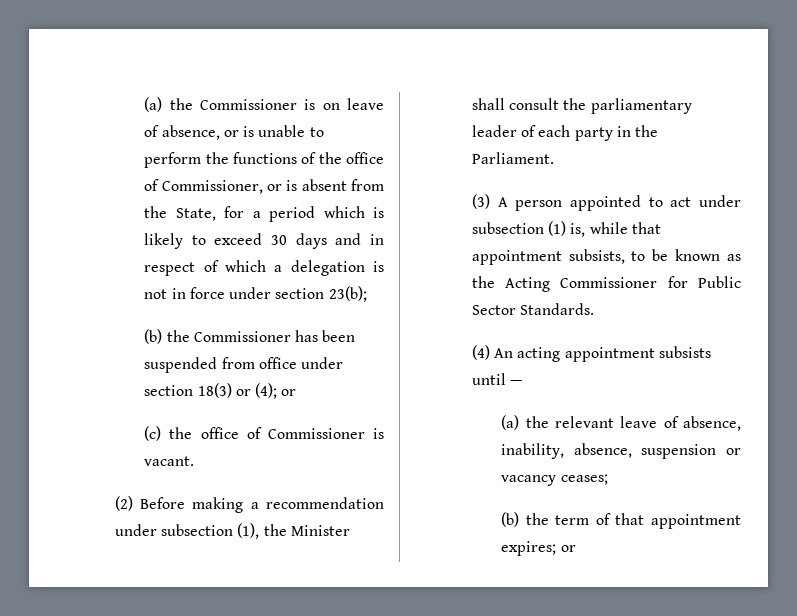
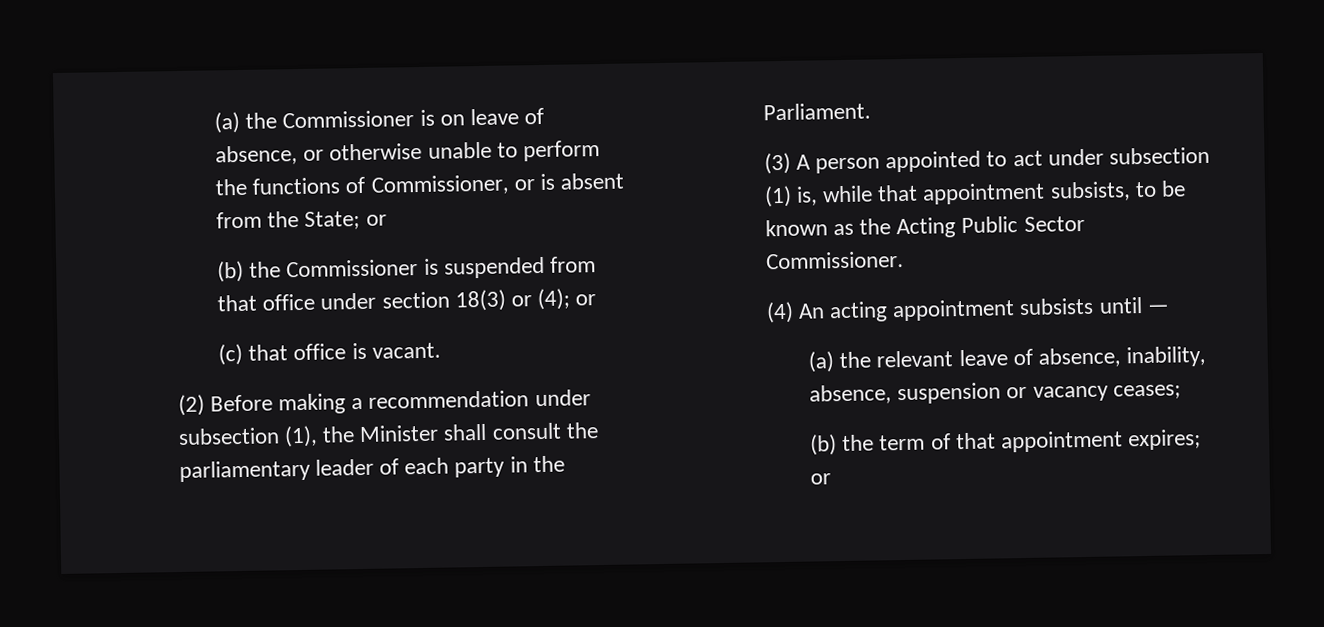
- (a) the Commissioner is on leave of absence, or is unable to perform the functions of the office of Commissioner, or is absent from the State, for a period which is likely to exceed 30 days and in respect of which a delegation is not in force under section 23(b);
+ (a) the Commissioner is on leave of absence, or otherwise unable to perform the functions of Commissioner, or is absent from the State; or
- (b) the Commissioner has been suspended from office under section 18(3) or (4); or
+ (b) the Commissioner is suspended from that office under section 18(3) or (4); or
- (c) the office of Commissioner is vacant.
+ (c) that office is vacant.
- (3) A person appointed to act under subsection (1) is, while that appointment subsists, to be known as the Acting Commissioner for Public Sector Standards.
+ (3) A person appointed to act under subsection (1) is, while that appointment subsists, to be known as the Acting Public Sector Commissioner.

